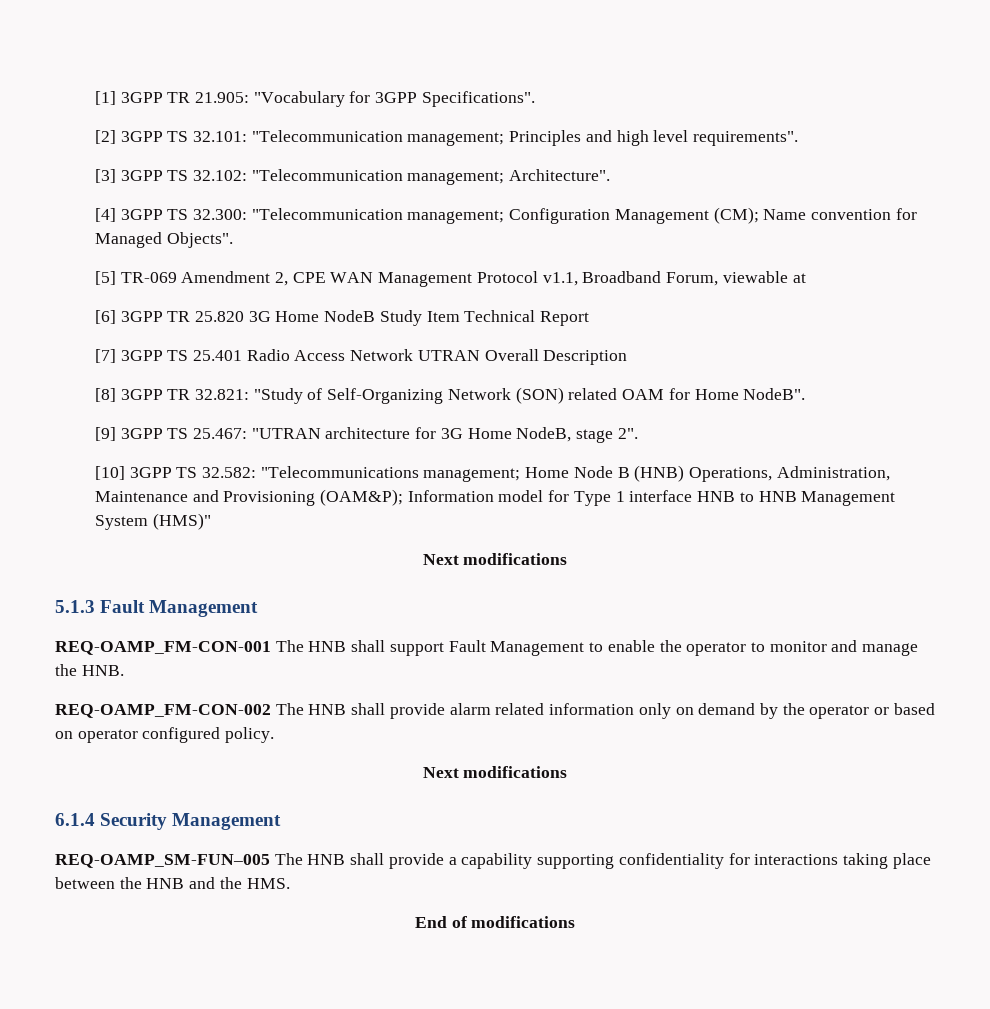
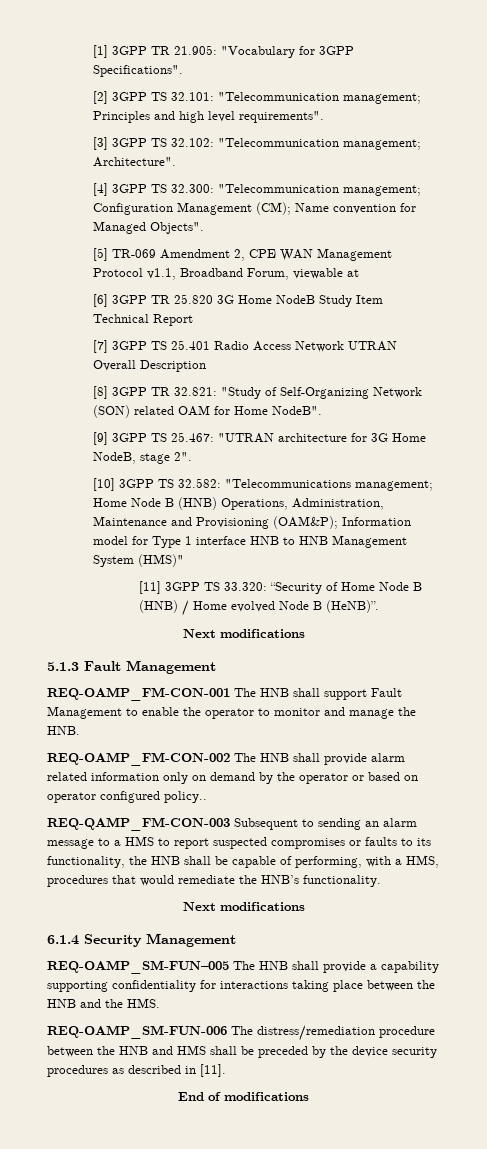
+ [11] 3GPP TS 33.320: “Security of Home Node B (HNB) / Home evolved Node B (HeNB)”.
- REQ-OAMP_FM-CON-002 The HNB shall provide alarm related information only on demand by the operator or based on operator configured policy.
+ REQ-OAMP_FM-CON-002 The HNB shall provide alarm related information only on demand by the operator or based on operator configured policy..
+ REQ-QAMP_FM-CON-003 Subsequent to sending an alarm message to a HMS to report suspected compromises or faults to its functionality, the HNB shall be capable of performing, with a HMS, procedures that would remediate the HNB’s functionality.
+ REQ-OAMP_SM-FUN-006 The distress/remediation procedure between the HNB and HMS shall be preceded by the device security procedures as described in [11].

